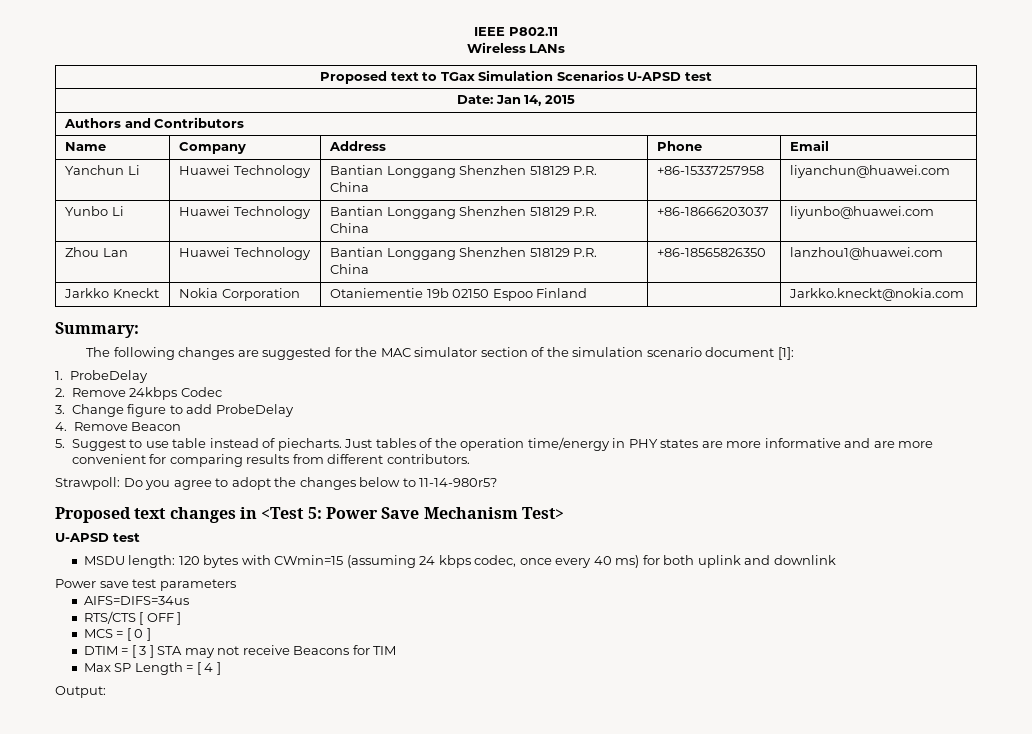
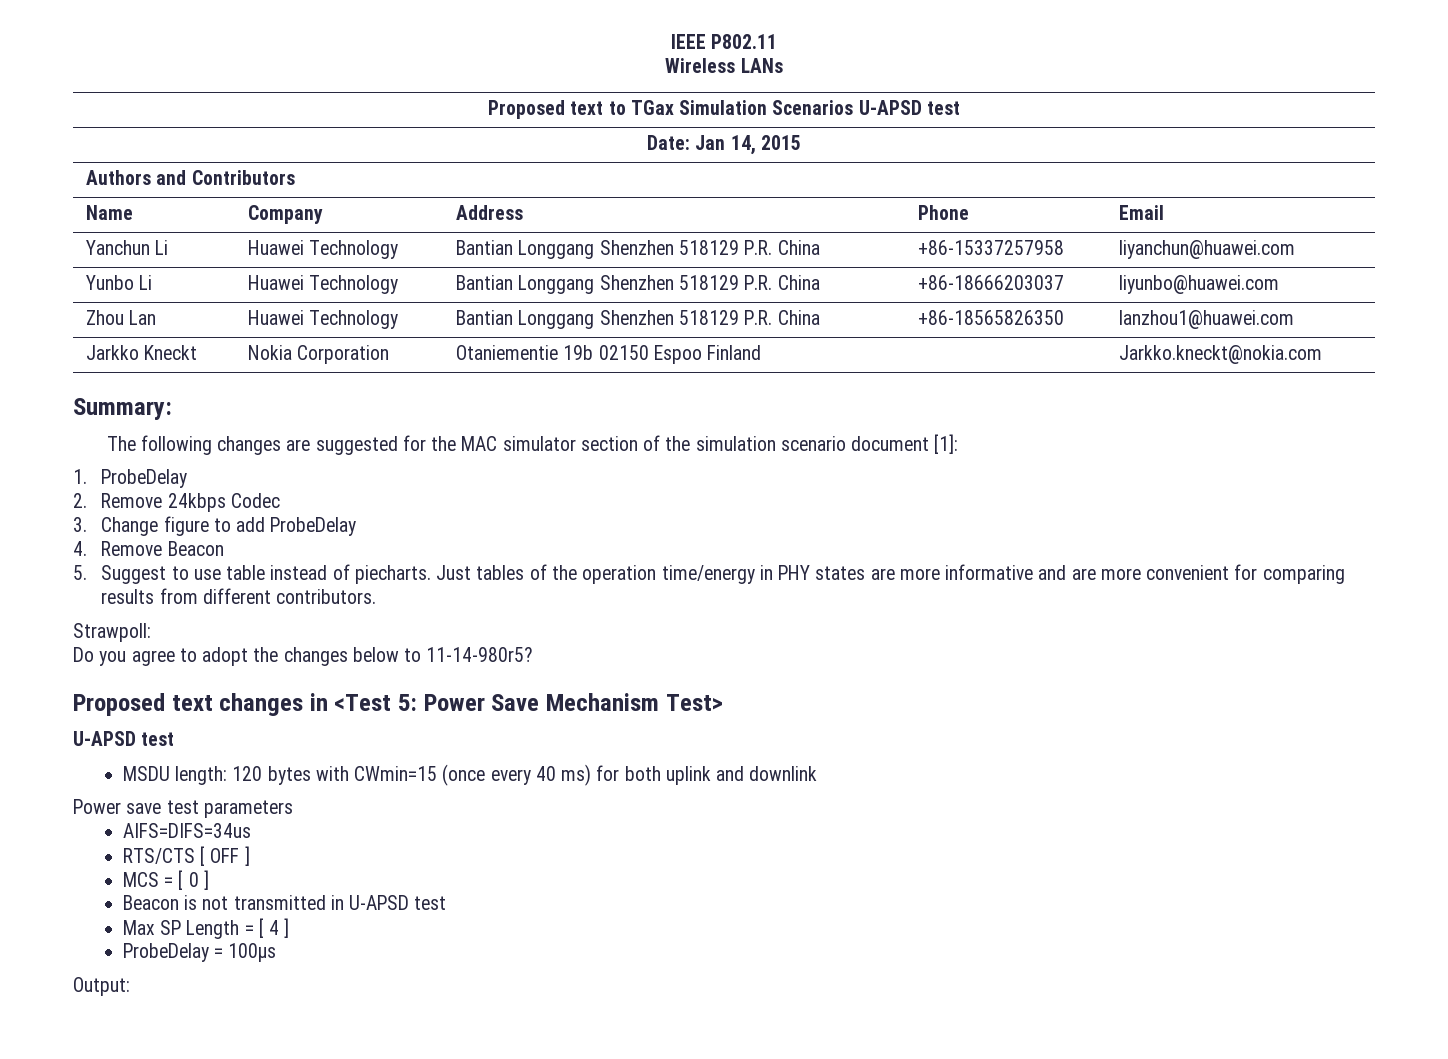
- Strawpoll: Do you agree to adopt the changes below to 11-14-980r5?
+ Strawpoll:
+ Do you agree to adopt the changes below to 11-14-980r5?
- MSDU length: 120 bytes with CWmin=15 (assuming 24 kbps codec, once every 40 ms) for both uplink and downlink
+ MSDU length: 120 bytes with CWmin=15 (once every 40 ms) for both uplink and downlink
- DTIM = [ 3 ] STA may not receive Beacons for TIM
+ Beacon is not transmitted in U-APSD test
+ ProbeDelay = 100µs

